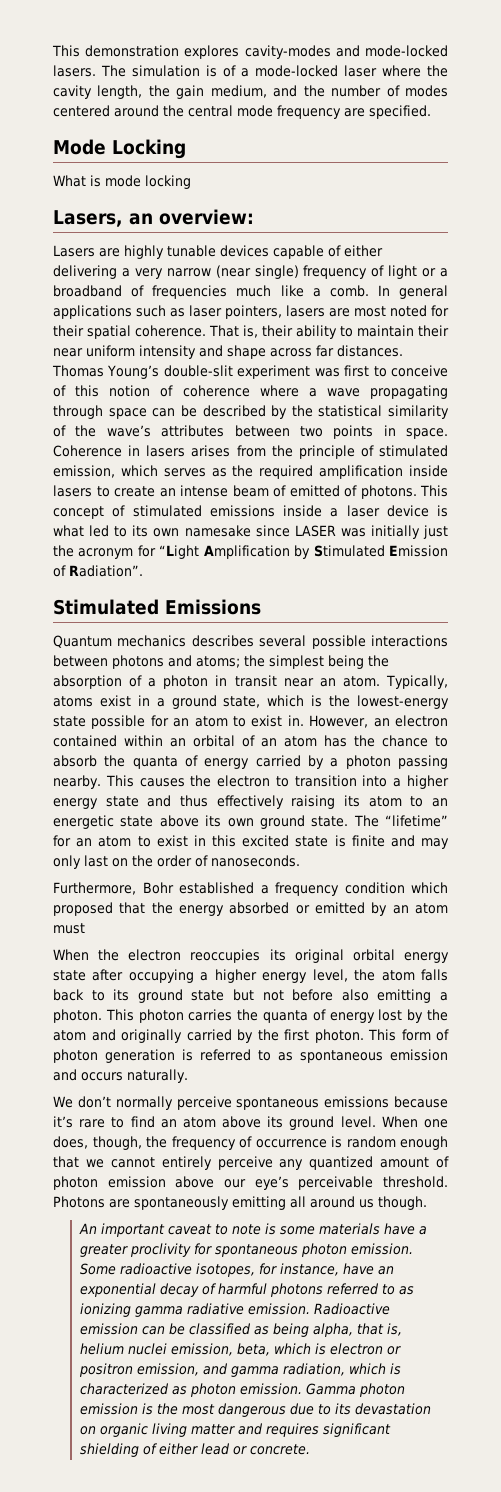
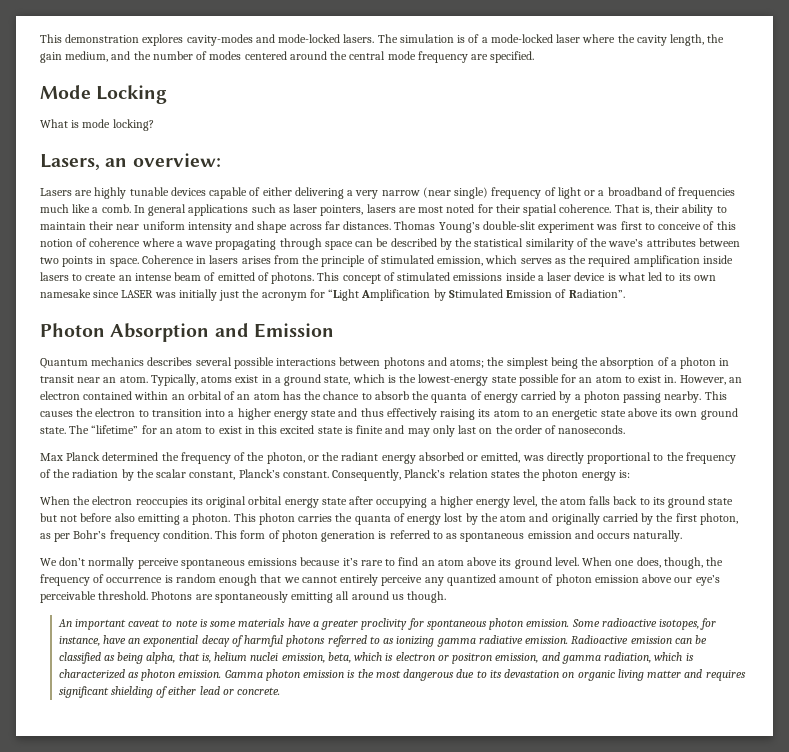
- What is mode locking
+ What is mode locking?
- Stimulated Emissions
+ Photon Absorption and Emission
- Furthermore, Bohr established a frequency condition which proposed that the energy absorbed or emitted by an atom must
+ Max Planck determined the frequency of the photon, or the radiant energy absorbed or emitted, was directly proportional to the frequency of the radiation by the scalar constant, Planck’s constant. Consequently, Planck’s relation states the photon energy is:
- This photon carries the quanta of energy lost by the atom and originally carried by the first photon.
+ This photon carries the quanta of energy lost by the atom and originally carried by the first photon, as per Bohr’s frequency condition.

